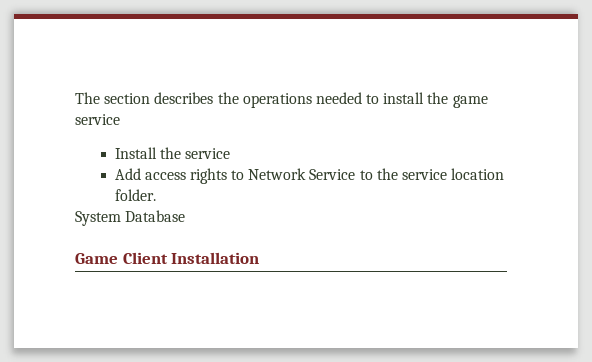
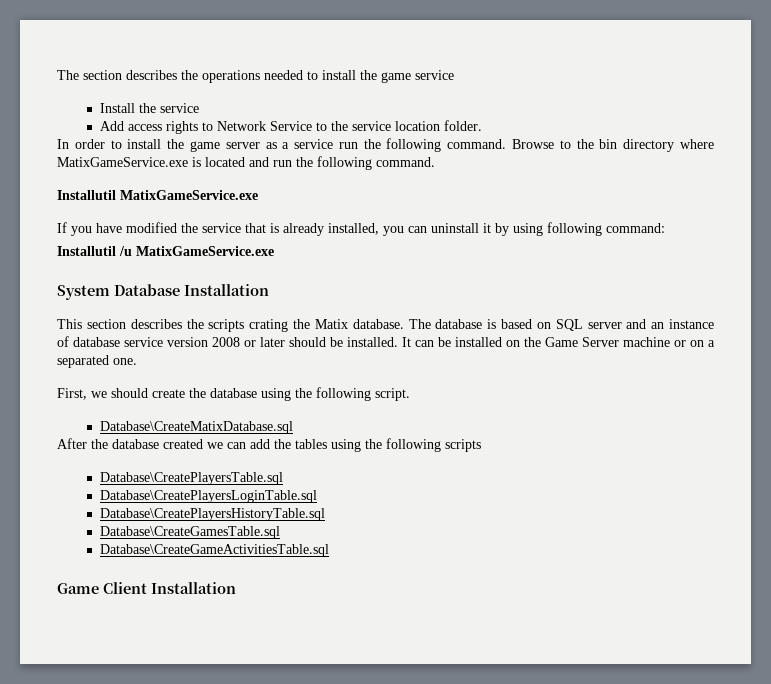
- System Database
+ In order to install the game server as a service run the following command. Browse to the bin directory where MatixGameService.exe is located and run the following command.
+ Installutil MatixGameService.exe
+ If you have modified the service that is already installed, you can uninstall it by using following command:
+ Installutil /u MatixGameService.exe
+ System Database Installation
+ This section describes the scripts crating the Matix database. The database is based on SQL server and an instance of database service version 2008 or later should be installed. It can be installed on the Game Server machine or on a separated one.
+ First, we should create the database using the following script.
+ Database\CreateMatixDatabase.sql
+ After the database created we can add the tables using the following scripts
+ Database\CreatePlayersTable.sql
+ Database\CreatePlayersLoginTable.sql
+ Database\CreatePlayersHistoryTable.sql
+ Database\CreateGamesTable.sql
+ Database\CreateGameActivitiesTable.sql

